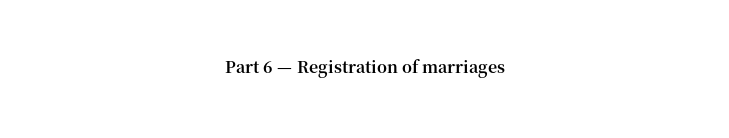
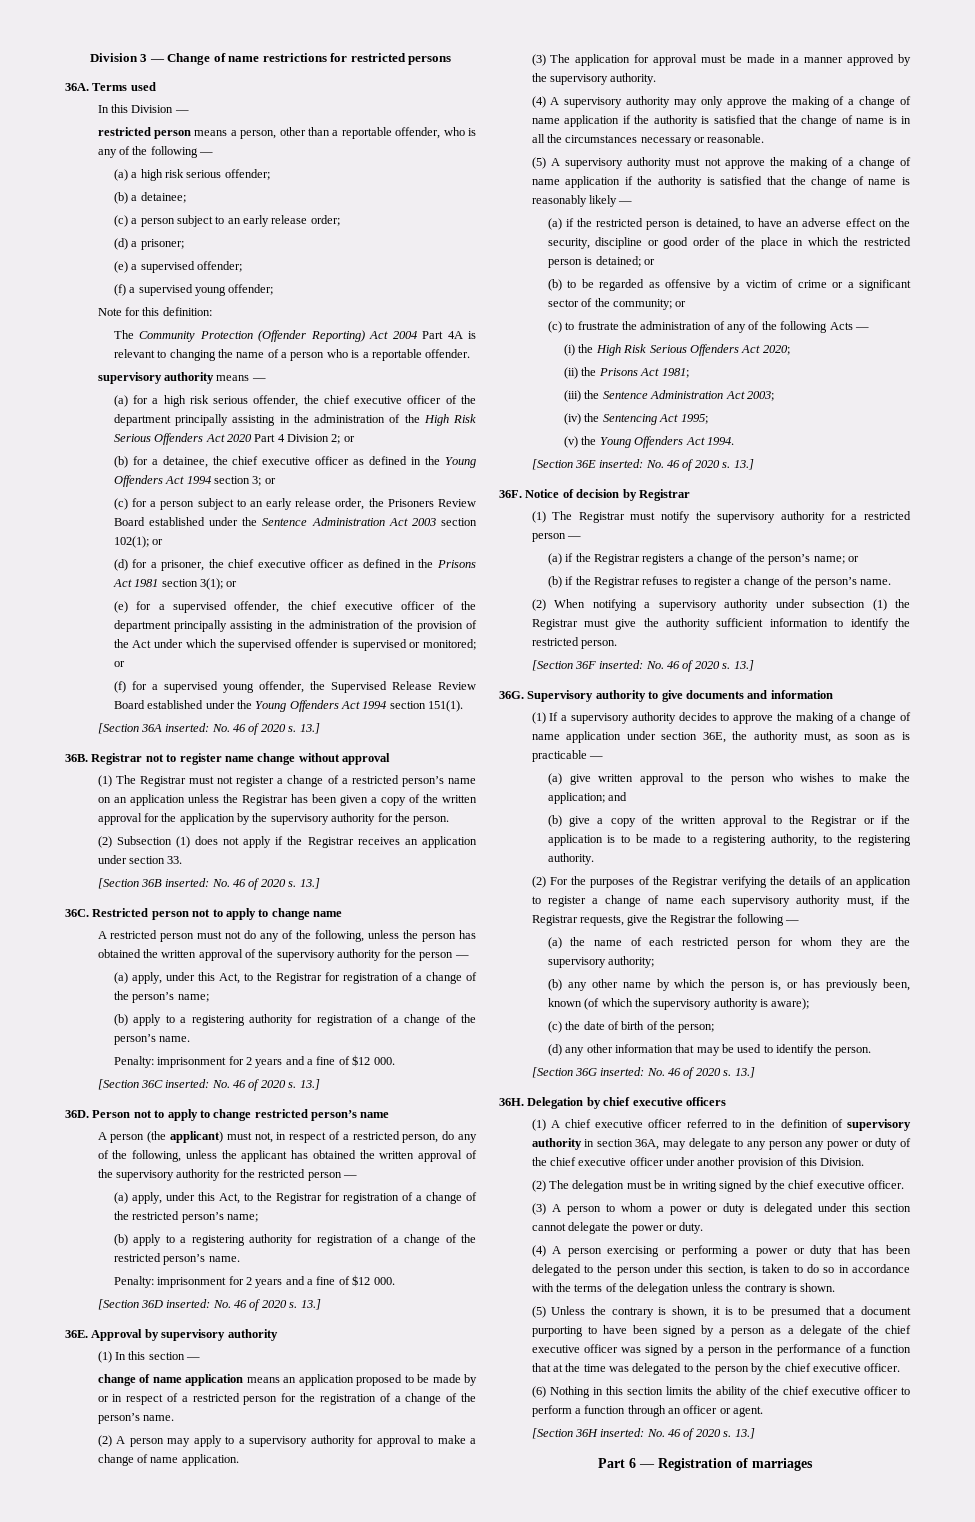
+ Division 3 — Change of name restrictions for restricted persons
+ 36A. Terms used
+ In this Division —
+ restricted person means a person, other than a reportable offender, who is any of the following —
+ (a) a high risk serious offender;
+ (b) a detainee;
+ (c) a person subject to an early release order;
+ (d) a prisoner;
+ (e) a supervised offender;
+ (f) a supervised young offender;
+ Note for this definition:
+ The Community Protection (Offender Reporting) Act 2004 Part 4A is relevant to changing the name of a person who is a reportable offender.
+ supervisory authority means —
+ (a) for a high risk serious offender, the chief executive officer of the department principally assisting in the administration of the High Risk Serious Offenders Act 2020 Part 4 Division 2; or
+ (b) for a detainee, the chief executive officer as defined in the Young Offenders Act 1994 section 3; or
+ (c) for a person subject to an early release order, the Prisoners Review Board established under the Sentence Administration Act 2003 section 102(1); or
+ (d) for a prisoner, the chief executive officer as defined in the Prisons Act 1981 section 3(1); or
+ (e) for a supervised offender, the chief executive officer of the department principally assisting in the administration of the provision of the Act under which the supervised offender is supervised or monitored; or
+ (f) for a supervised young offender, the Supervised Release Review Board established under the Young Offenders Act 1994 section 151(1).
+ [Section 36A inserted: No. 46 of 2020 s. 13.]
+ 36B. Registrar not to register name change without approval
+ (1) The Registrar must not register a change of a restricted person’s name on an application unless the Registrar has been given a copy of the written approval for the application by the supervisory authority for the person.
+ (2) Subsection (1) does not apply if the Registrar receives an application under section 33.
+ [Section 36B inserted: No. 46 of 2020 s. 13.]
+ 36C. Restricted person not to apply to change name
+ A restricted person must not do any of the following, unless the person has obtained the written approval of the supervisory authority for the person —
+ (a) apply, under this Act, to the Registrar for registration of a change of the person’s name;
+ (b) apply to a registering authority for registration of a change of the person’s name.
+ Penalty: imprisonment for 2 years and a fine of $12 000.
+ [Section 36C inserted: No. 46 of 2020 s. 13.]
+ 36D. Person not to apply to change restricted person’s name
+ A person (the applicant) must not, in respect of a restricted person, do any of the following, unless the applicant has obtained the written approval of the supervisory authority for the restricted person —
+ (a) apply, under this Act, to the Registrar for registration of a change of the restricted person’s name;
+ (b) apply to a registering authority for registration of a change of the restricted person’s name.
+ Penalty: imprisonment for 2 years and a fine of $12 000.
+ [Section 36D inserted: No. 46 of 2020 s. 13.]
+ 36E. Approval by supervisory authority
+ (1) In this section —
+ change of name application means an application proposed to be made by or in respect of a restricted person for the registration of a change of the person’s name.
+ (2) A person may apply to a supervisory authority for approval to make a change of name application.
+ (3) The application for approval must be made in a manner approved by the supervisory authority.
+ (4) A supervisory authority may only approve the making of a change of name application if the authority is satisfied that the change of name is in all the circumstances necessary or reasonable.
+ (5) A supervisory authority must not approve the making of a change of name application if the authority is satisfied that the change of name is reasonably likely —
+ (a) if the restricted person is detained, to have an adverse effect on the security, discipline or good order of the place in which the restricted person is detained; or
+ (b) to be regarded as offensive by a victim of crime or a significant sector of the community; or
+ (c) to frustrate the administration of any of the following Acts —
+ (i) the High Risk Serious Offenders Act 2020;
+ (ii) the Prisons Act 1981;
+ (iii) the Sentence Administration Act 2003;
+ (iv) the Sentencing Act 1995;
+ (v) the Young Offenders Act 1994.
+ [Section 36E inserted: No. 46 of 2020 s. 13.]
+ 36F. Notice of decision by Registrar
+ (1) The Registrar must notify the supervisory authority for a restricted person —
+ (a) if the Registrar registers a change of the person’s name; or
+ (b) if the Registrar refuses to register a change of the person’s name.
+ (2) When notifying a supervisory authority under subsection (1) the Registrar must give the authority sufficient information to identify the restricted person.
+ [Section 36F inserted: No. 46 of 2020 s. 13.]
+ 36G. Supervisory authority to give documents and information
+ (1) If a supervisory authority decides to approve the making of a change of name application under section 36E, the authority must, as soon as is practicable —
+ (a) give written approval to the person who wishes to make the application; and
+ (b) give a copy of the written approval to the Registrar or if the application is to be made to a registering authority, to the registering authority.
+ (2) For the purposes of the Registrar verifying the details of an application to register a change of name each supervisory authority must, if the Registrar requests, give the Registrar the following —
+ (a) the name of each restricted person for whom they are the supervisory authority;
+ (b) any other name by which the person is, or has previously been, known (of which the supervisory authority is aware);
+ (c) the date of birth of the person;
+ (d) any other information that may be used to identify the person.
+ [Section 36G inserted: No. 46 of 2020 s. 13.]
+ 36H. Delegation by chief executive officers
+ (1) A chief executive officer referred to in the definition of supervisory authority in section 36A, may delegate to any person any power or duty of the chief executive officer under another provision of this Division.
+ (2) The delegation must be in writing signed by the chief executive officer.
+ (3) A person to whom a power or duty is delegated under this section cannot delegate the power or duty.
+ (4) A person exercising or performing a power or duty that has been delegated to the person under this section, is taken to do so in accordance with the terms of the delegation unless the contrary is shown.
+ (5) Unless the contrary is shown, it is to be presumed that a document purporting to have been signed by a person as a delegate of the chief executive officer was signed by a person in the performance of a function that at the time was delegated to the person by the chief executive officer.
+ (6) Nothing in this section limits the ability of the chief executive officer to perform a function through an officer or agent.
+ [Section 36H inserted: No. 46 of 2020 s. 13.]

